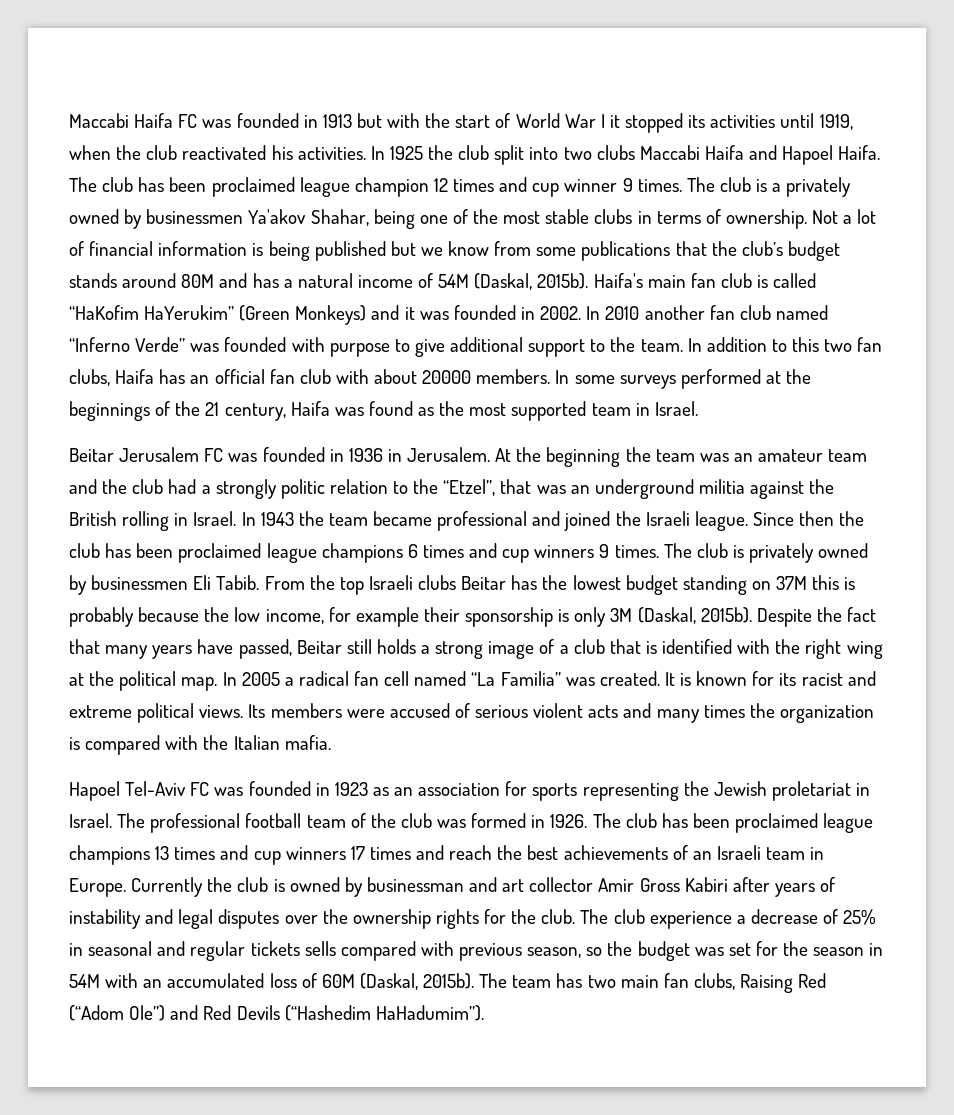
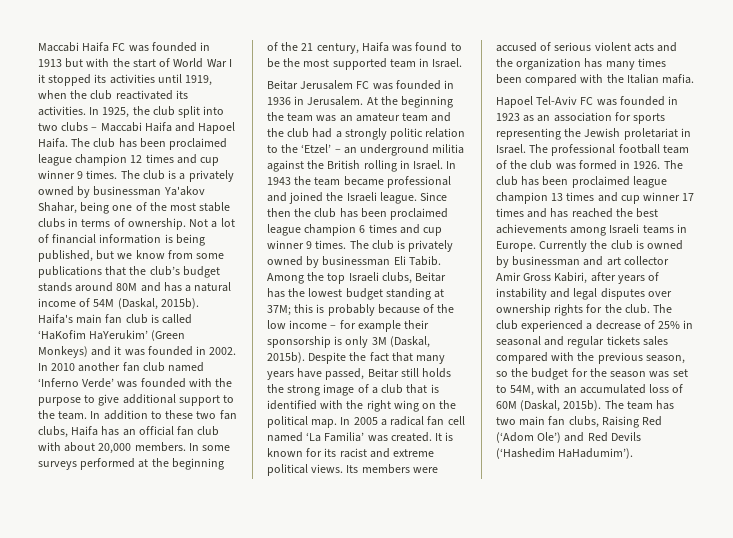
- Maccabi Haifa FC was founded in 1913 but with the start of World War I it stopped its activities until 1919, when the club reactivated his activities.
+ Maccabi Haifa FC was founded in 1913 but with the start of World War I it stopped its activities until 1919, when the club reactivated its activities.
- In 1925 the club split into two clubs Maccabi Haifa and Hapoel Haifa.
+ In 1925, the club split into two clubs – Maccabi Haifa and Hapoel Haifa.
- The club is a privately owned by businessmen Ya'akov Shahar, being one of the most stable clubs in terms of ownership.
+ The club is a privately owned by businessman Ya'akov Shahar, being one of the most stable clubs in terms of ownership.
- Not a lot of financial information is being published but we know from some publications that the club’s budget stands around 80M and has a natural income of 54M (Daskal, 2015b).
+ Not a lot of financial information is being published, but we know from some publications that the club’s budget stands around 80M and has a natural income of 54M (Daskal, 2015b).
- Haifa's main fan club is called “HaKofim HaYerukim” (Green Monkeys) and it was founded in 2002.
+ Haifa's main fan club is called ‘HaKofim HaYerukim’ (Green Monkeys) and it was founded in 2002.
- In 2010 another fan club named “Inferno Verde” was founded with purpose to give additional support to the team.
+ In 2010 another fan club named ‘Inferno Verde’ was founded with the purpose to give additional support to the team.
- In addition to this two fan clubs, Haifa has an official fan club with about 20000 members.
+ In addition to these two fan clubs, Haifa has an official fan club with about 20,000 members.
- In some surveys performed at the beginnings of the 21 century, Haifa was found as the most supported team in Israel.
+ In some surveys performed at the beginning of the 21 century, Haifa was found to be the most supported team in Israel.
- At the beginning the team was an amateur team and the club had a strongly politic relation to the “Etzel”, that was an underground militia against the British rolling in Israel.
+ At the beginning the team was an amateur team and the club had a strongly politic relation to the ‘Etzel’ – an underground militia against the British rolling in Israel.
- Since then the club has been proclaimed league champions 6 times and cup winners 9 times.
+ Since then the club has been proclaimed league champion 6 times and cup winner 9 times.
- The club is privately owned by businessmen Eli Tabib.
+ The club is privately owned by businessman Eli Tabib.
- From the top Israeli clubs Beitar has the lowest budget standing on 37M this is probably because the low income, for example their sponsorship is only 3M (Daskal, 2015b).
+ Among the top Israeli clubs, Beitar has the lowest budget standing at 37M; this is probably because of the low income – for example their sponsorship is only 3M (Daskal, 2015b).
- Despite the fact that many years have passed, Beitar still holds a strong image of a club that is identified with the right wing at the political map.
+ Despite the fact that many years have passed, Beitar still holds the strong image of a club that is identified with the right wing on the political map.
- In 2005 a radical fan cell named “La Familia” was created.
+ In 2005 a radical fan cell named ‘La Familia’ was created.
- Its members were accused of serious violent acts and many times the organization is compared with the Italian mafia.
+ Its members were accused of serious violent acts and the organization has many times been compared with the Italian mafia.
- The club has been proclaimed league champions 13 times and cup winners 17 times and reach the best achievements of an Israeli team in Europe.
+ The club has been proclaimed league champion 13 times and cup winner 17 times and has reached the best achievements among Israeli teams in Europe.
- Currently the club is owned by businessman and art collector Amir Gross Kabiri after years of instability and legal disputes over the ownership rights for the club.
+ Currently the club is owned by businessman and art collector Amir Gross Kabiri, after years of instability and legal disputes over ownership rights for the club.
- The club experience a decrease of 25% in seasonal and regular tickets sells compared with previous season, so the budget was set for the season in 54M with an accumulated loss of 60M (Daskal, 2015b).
+ The club experienced a decrease of 25% in seasonal and regular tickets sales compared with the previous season, so the budget for the season was set to 54M, with an accumulated loss of 60M (Daskal, 2015b).
- The team has two main fan clubs, Raising Red (“Adom Ole”) and Red Devils (“Hashedim HaHadumim”).
+ The team has two main fan clubs, Raising Red (‘Adom Ole’) and Red Devils (‘Hashedim HaHadumim’).

